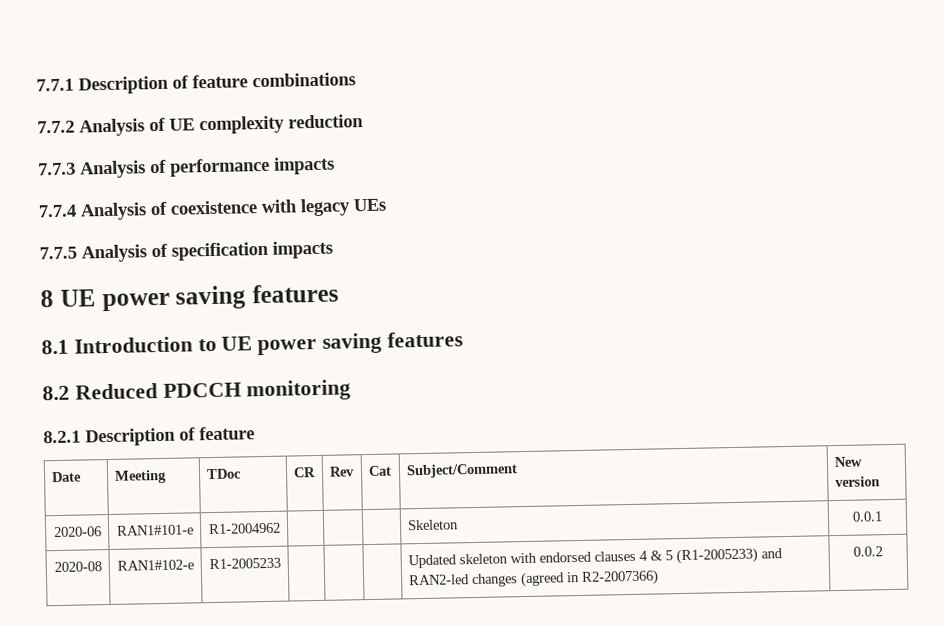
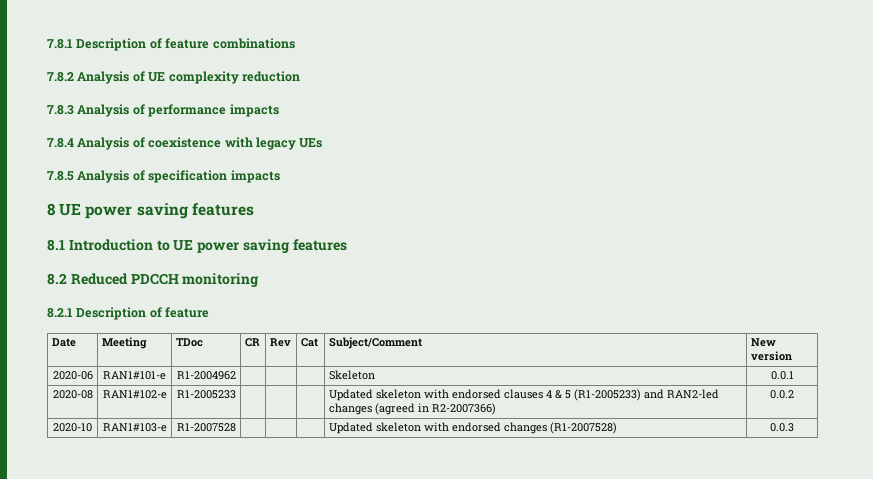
- 7.7.1 Description of feature combinations
+ 7.8.1 Description of feature combinations
- 7.7.2 Analysis of UE complexity reduction
+ 7.8.2 Analysis of UE complexity reduction
- 7.7.3 Analysis of performance impacts
+ 7.8.3 Analysis of performance impacts
- 7.7.4 Analysis of coexistence with legacy UEs
+ 7.8.4 Analysis of coexistence with legacy UEs
- 7.7.5 Analysis of specification impacts
+ 7.8.5 Analysis of specification impacts
+ 2020-10 | RAN1#103-e | R1-2007528 | | | | Updated skeleton with endorsed changes (R1-2007528) | 0.0.3

